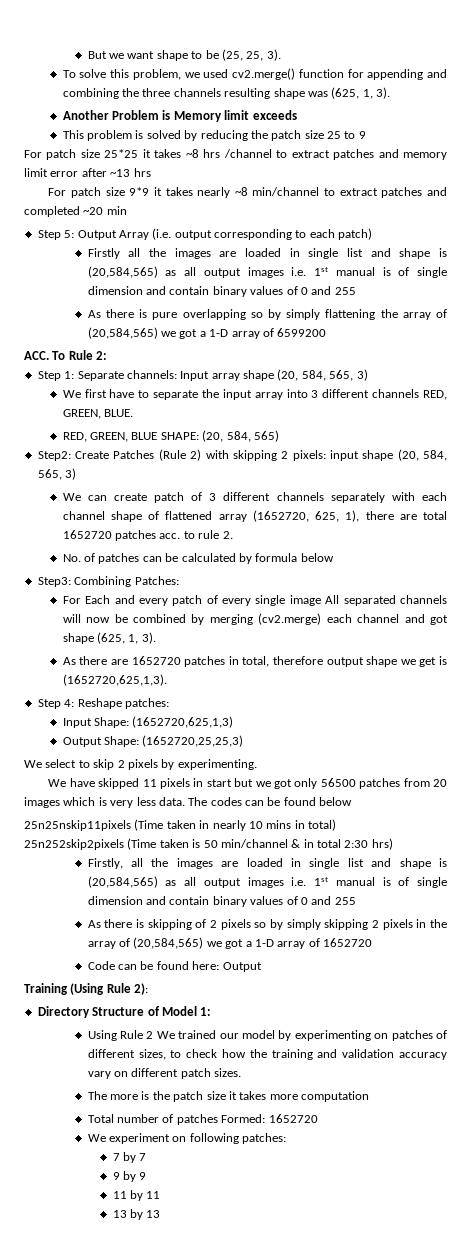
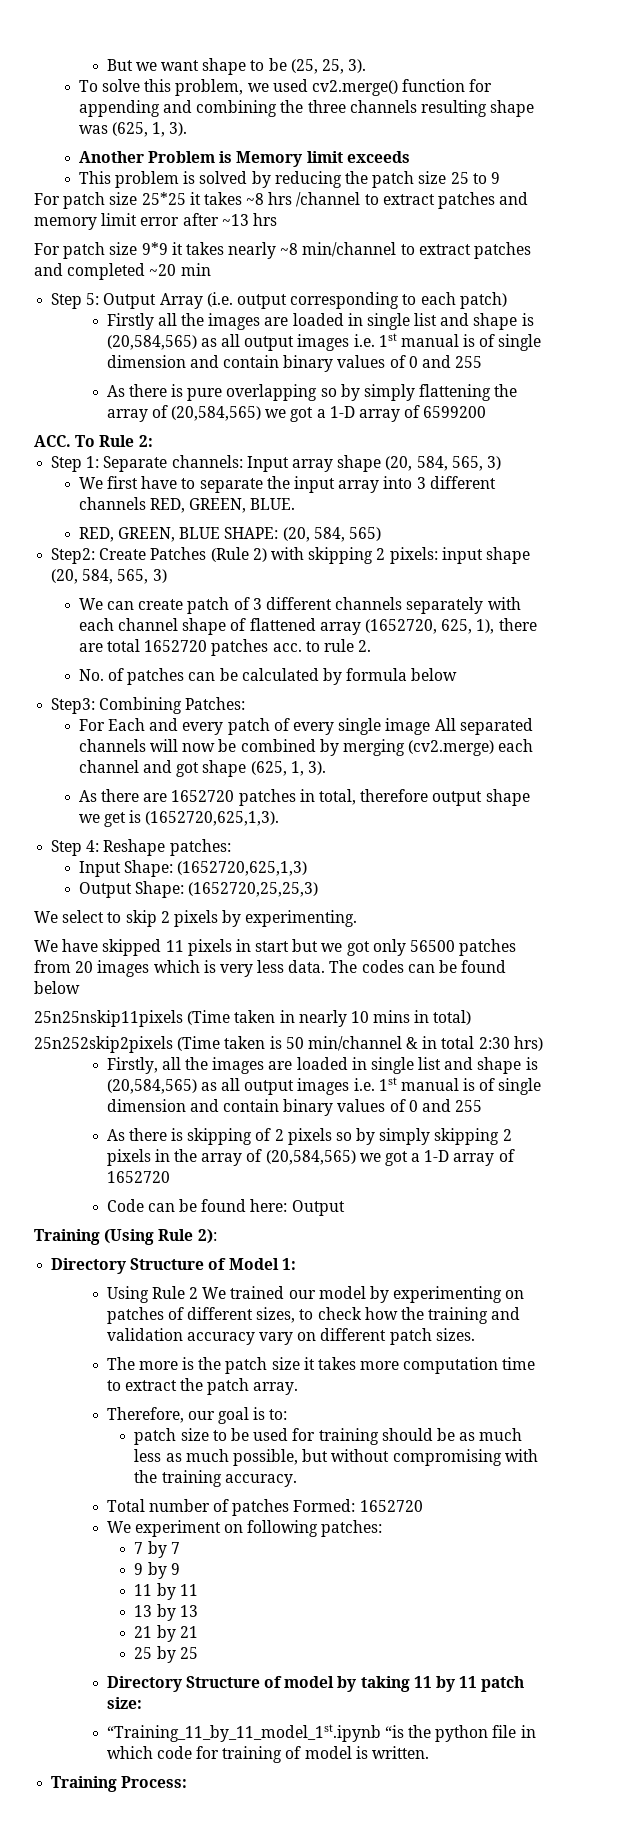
- The more is the patch size it takes more computation
+ The more is the patch size it takes more computation time to extract the patch array.
+ Therefore, our goal is to:
+ patch size to be used for training should be as much less as much possible, but without compromising with the training accuracy.
+ 21 by 21
+ 25 by 25
+ Directory Structure of model by taking 11 by 11 patch size:
+ “Training_11_by_11_model_1st.ipynb “is the python file in which code for training of model is written.
+ Training Process:

